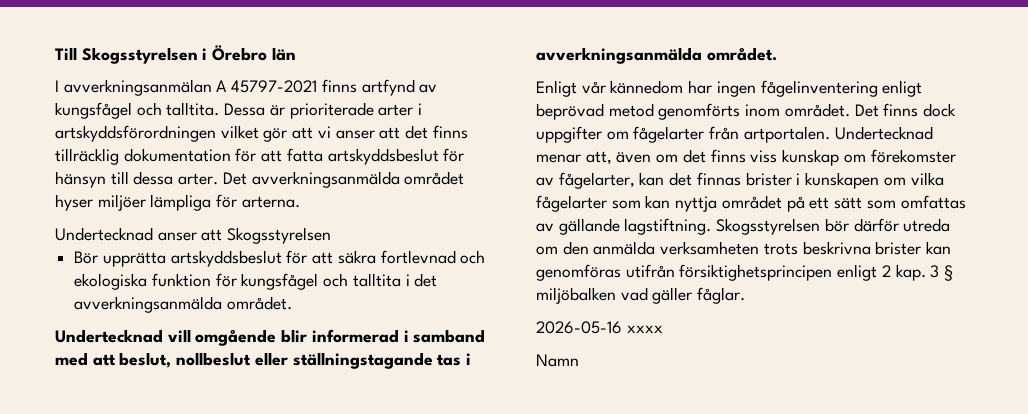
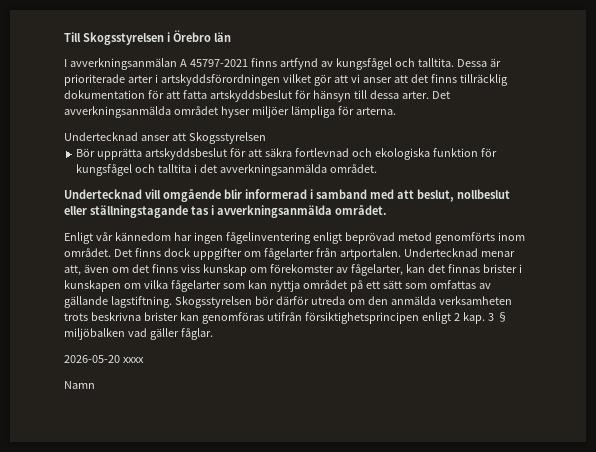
- 2026-05-16 xxxx
+ 2026-05-20 xxxx

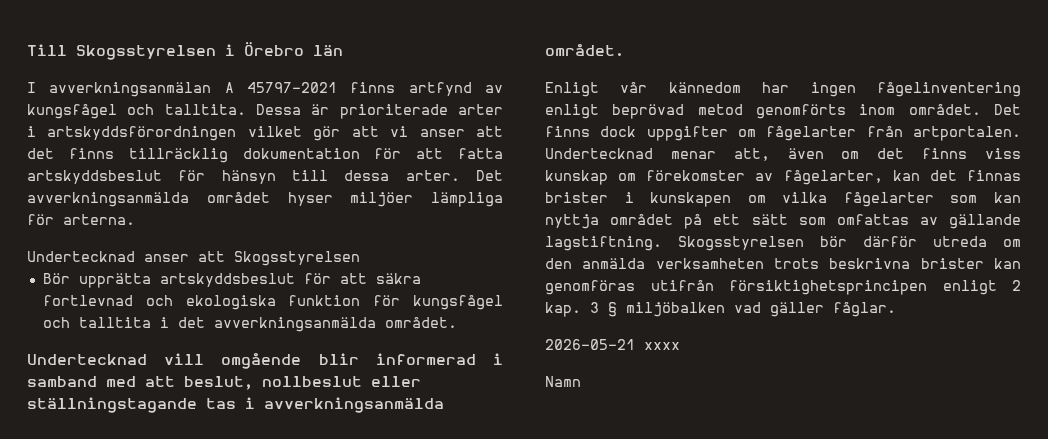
- 2026-05-20 xxxx
+ 2026-05-21 xxxx

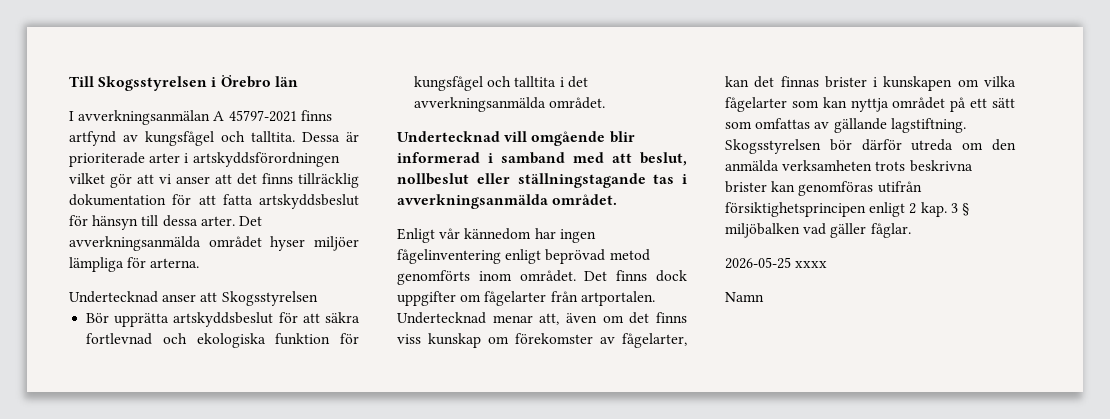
- 2026-05-21 xxxx
+ 2026-05-25 xxxx

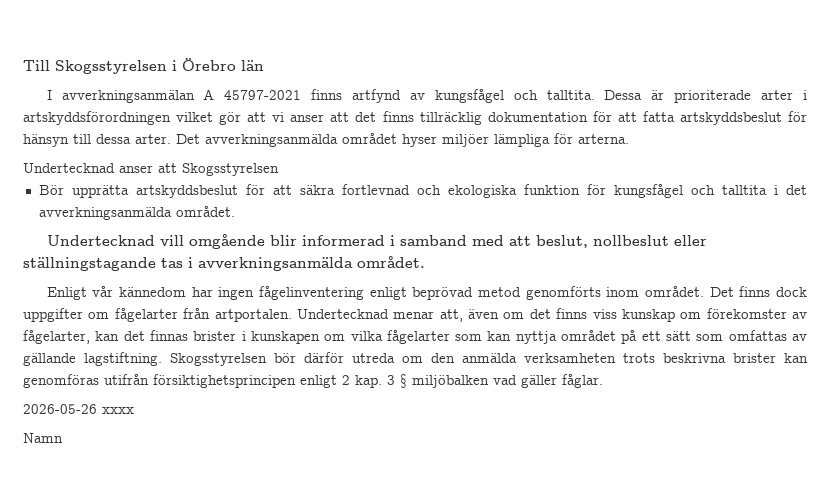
- 2026-05-25 xxxx
+ 2026-05-26 xxxx

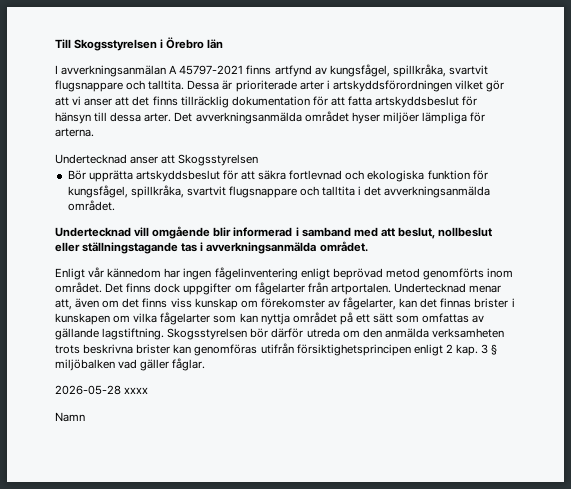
- I avverkningsanmälan A 45797-2021 finns artfynd av kungsfågel och talltita.
+ I avverkningsanmälan A 45797-2021 finns artfynd av kungsfågel, spillkråka, svartvit flugsnappare och talltita.
- Bör upprätta artskyddsbeslut för att säkra fortlevnad och ekologiska funktion för kungsfågel och talltita i det avverkningsanmälda området.
+ Bör upprätta artskyddsbeslut för att säkra fortlevnad och ekologiska funktion för kungsfågel, spillkråka, svartvit flugsnappare och talltita i det avverkningsanmälda området.
- 2026-05-26 xxxx
+ 2026-05-28 xxxx

